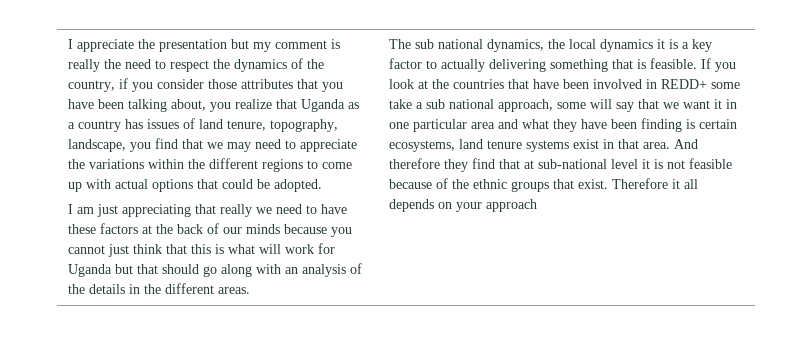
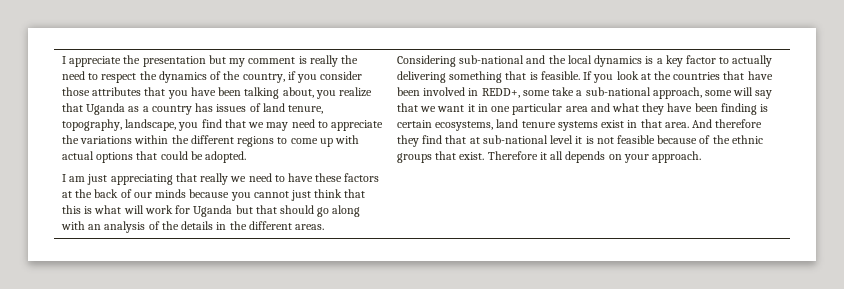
- The sub national dynamics, the local dynamics it is a key factor to actually delivering something that is feasible.
+ Considering sub-national and the local dynamics is a key factor to actually delivering something that is feasible.
- If you look at the countries that have been involved in REDD+ some take a sub national approach, some will say that we want it in one particular area and what they have been finding is certain ecosystems, land tenure systems exist in that area.
+ If you look at the countries that have been involved in REDD+, some take a sub-national approach, some will say that we want it in one particular area and what they have been finding is certain ecosystems, land tenure systems exist in that area.
- Therefore it all depends on your approach
+ Therefore it all depends on your approach.

